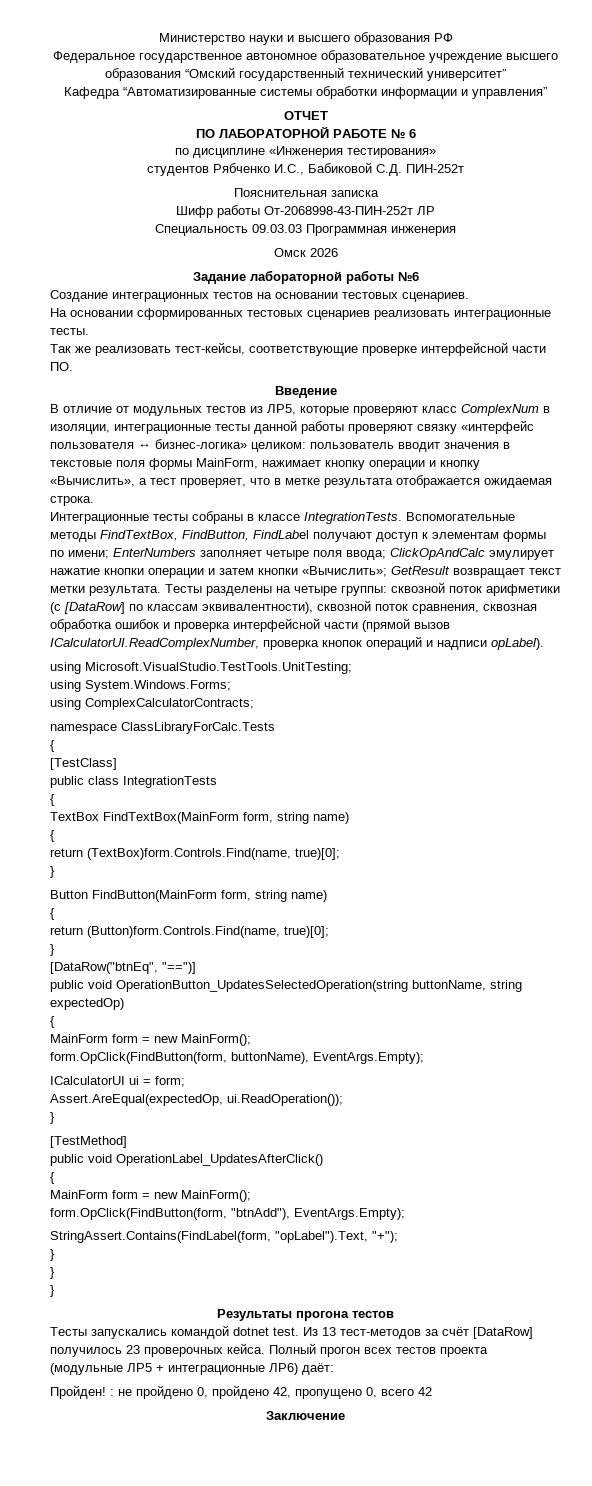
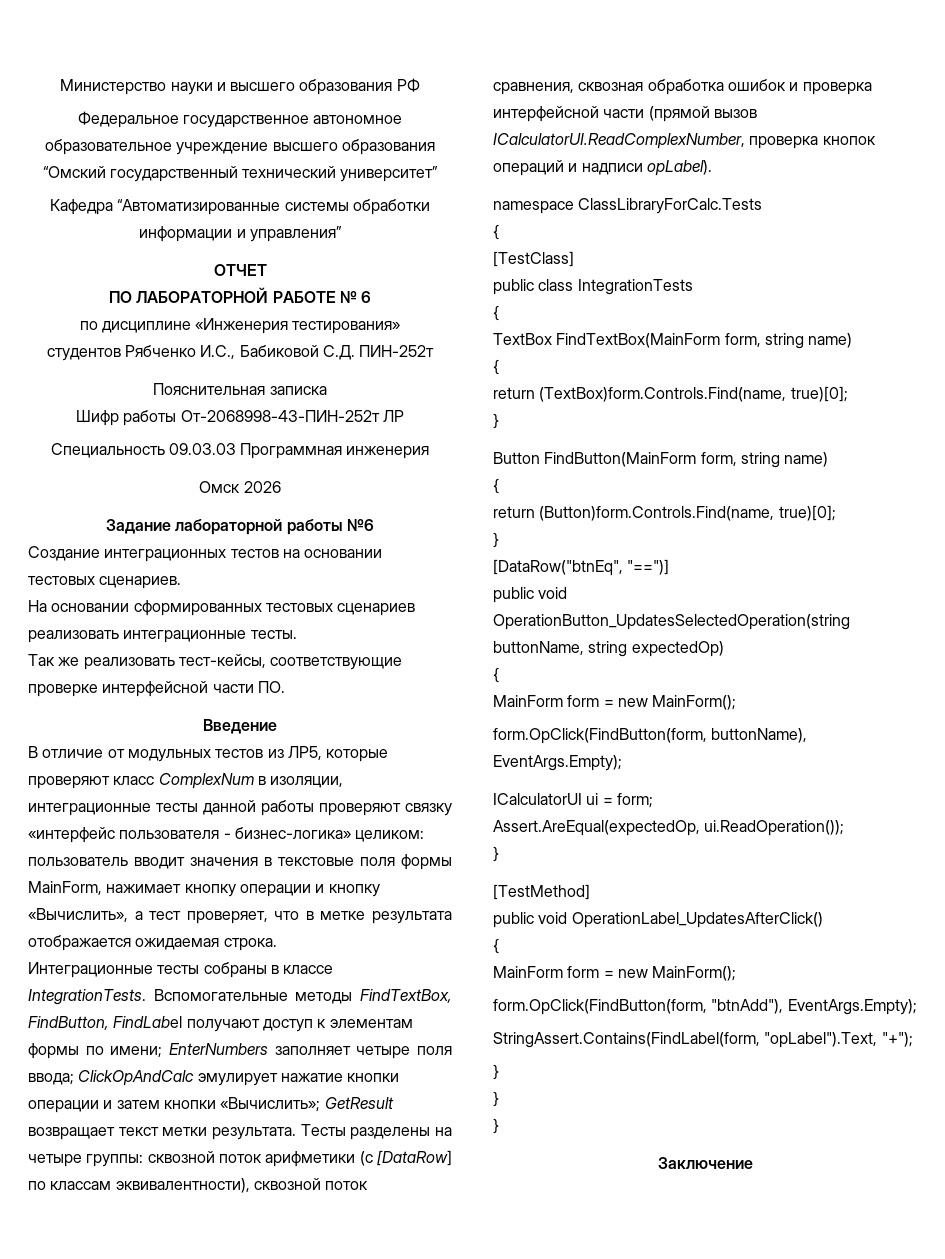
- В отличие от модульных тестов из ЛР5, которые проверяют класс ComplexNum в изоляции, интеграционные тесты данной работы проверяют связку «интерфейс пользователя ↔ бизнес-логика» целиком: пользователь вводит значения в текстовые поля формы MainForm, нажимает кнопку операции и кнопку «Вычислить», а тест проверяет, что в метке результата отображается ожидаемая строка.
+ В отличие от модульных тестов из ЛР5, которые проверяют класс ComplexNum в изоляции, интеграционные тесты данной работы проверяют связку «интерфейс пользователя - бизнес-логика» целиком: пользователь вводит значения в текстовые поля формы MainForm, нажимает кнопку операции и кнопку «Вычислить», а тест проверяет, что в метке результата отображается ожидаемая строка.
- using Microsoft.VisualStudio.TestTools.UnitTesting;
- using System.Windows.Forms;
- using ComplexCalculatorContracts;
- Результаты прогона тестов
- Тесты запускались командой dotnet test. Из 13 тест-методов за счёт [DataRow] получилось 23 проверочных кейса. Полный прогон всех тестов проекта (модульные ЛР5 + интеграционные ЛР6) даёт:
- Пройден! : не пройдено 0, пройдено 42, пропущено 0, всего 42

